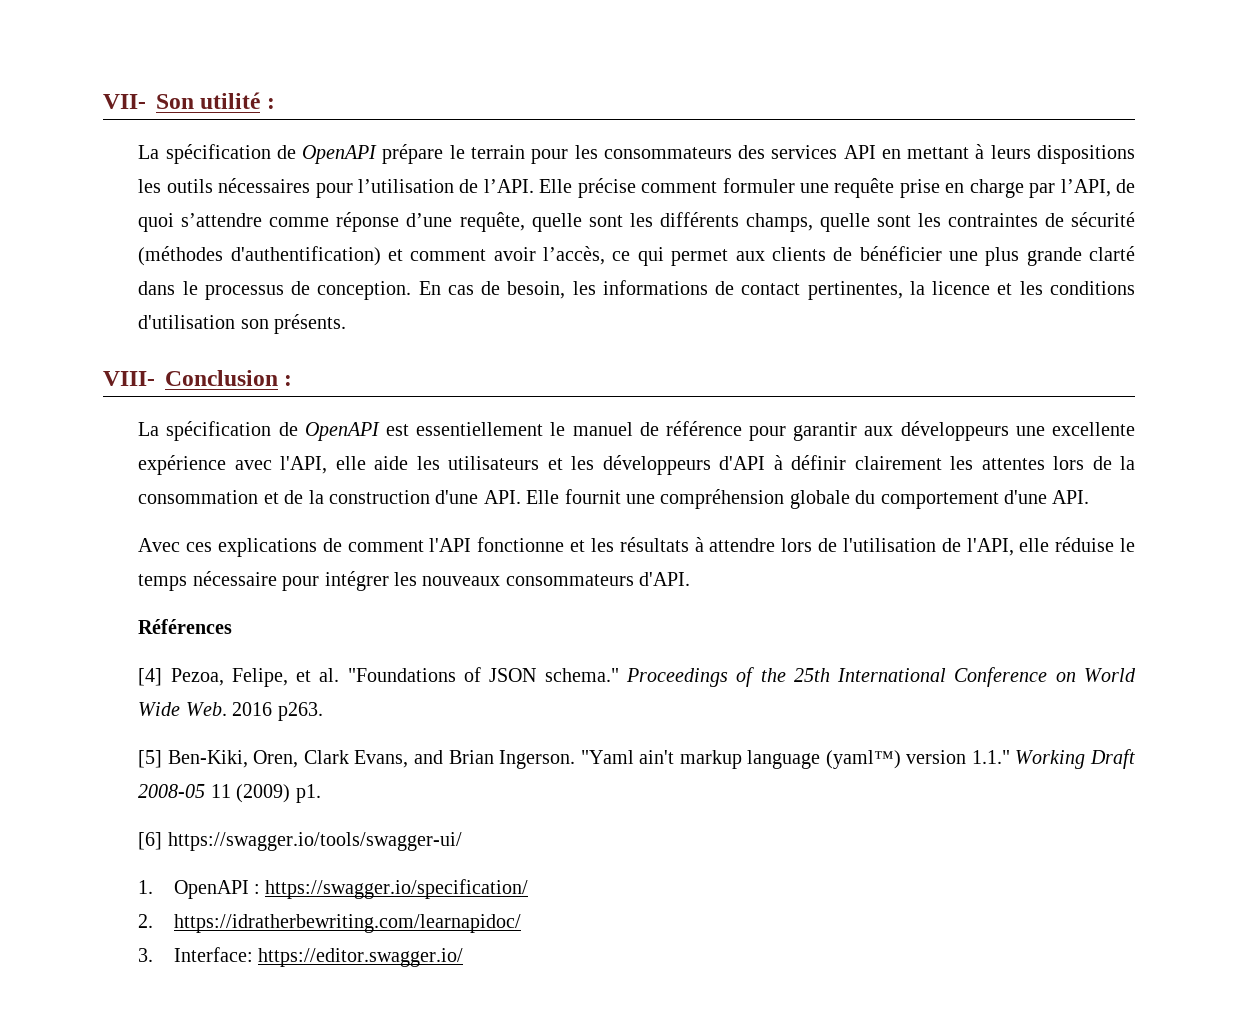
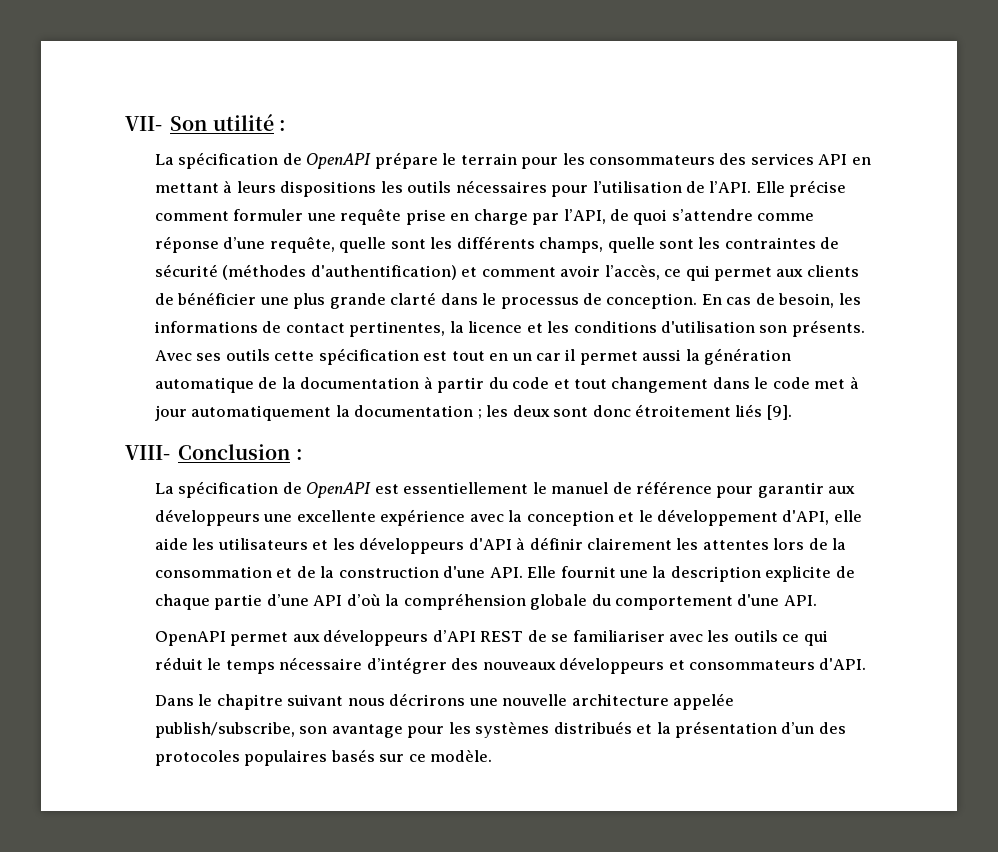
+ Avec ses outils cette spécification est tout en un car il permet aussi la génération automatique de la documentation à partir du code et tout changement dans le code met à jour automatiquement la documentation ; les deux sont donc étroitement liés [9].
- La spécification de OpenAPI est essentiellement le manuel de référence pour garantir aux développeurs une excellente expérience avec l'API, elle aide les utilisateurs et les développeurs d'API à définir clairement les attentes lors de la consommation et de la construction d'une API. Elle fournit une compréhension globale du comportement d'une API.
+ La spécification de OpenAPI est essentiellement le manuel de référence pour garantir aux développeurs une excellente expérience avec la conception et le développement d'API, elle aide les utilisateurs et les développeurs d'API à définir clairement les attentes lors de la consommation et de la construction d'une API. Elle fournit une la description explicite de chaque partie d’une API d’où la compréhension globale du comportement d'une API.
- Avec ces explications de comment l'API fonctionne et les résultats à attendre lors de l'utilisation de l'API, elle réduise le temps nécessaire pour intégrer les nouveaux consommateurs d'API.
- Références
- [4] Pezoa, Felipe, et al. "Foundations of JSON schema." Proceedings of the 25th International Conference on World Wide Web. 2016 p263.
- [5] Ben-Kiki, Oren, Clark Evans, and Brian Ingerson. "Yaml ain't markup language (yaml™) version 1.1." Working Draft 2008-05 11 (2009) p1.
- [6] https://swagger.io/tools/swagger-ui/
- 1. OpenAPI : https://swagger.io/specification/
- 2. https://idratherbewriting.com/learnapidoc/
- 3. Interface: https://editor.swagger.io/
+ OpenAPI permet aux développeurs d’API REST de se familiariser avec les outils ce qui réduit le temps nécessaire d’intégrer des nouveaux développeurs et consommateurs d'API.
+ Dans le chapitre suivant nous décrirons une nouvelle architecture appelée publish/subscribe, son avantage pour les systèmes distribués et la présentation d’un des protocoles populaires basés sur ce modèle.

